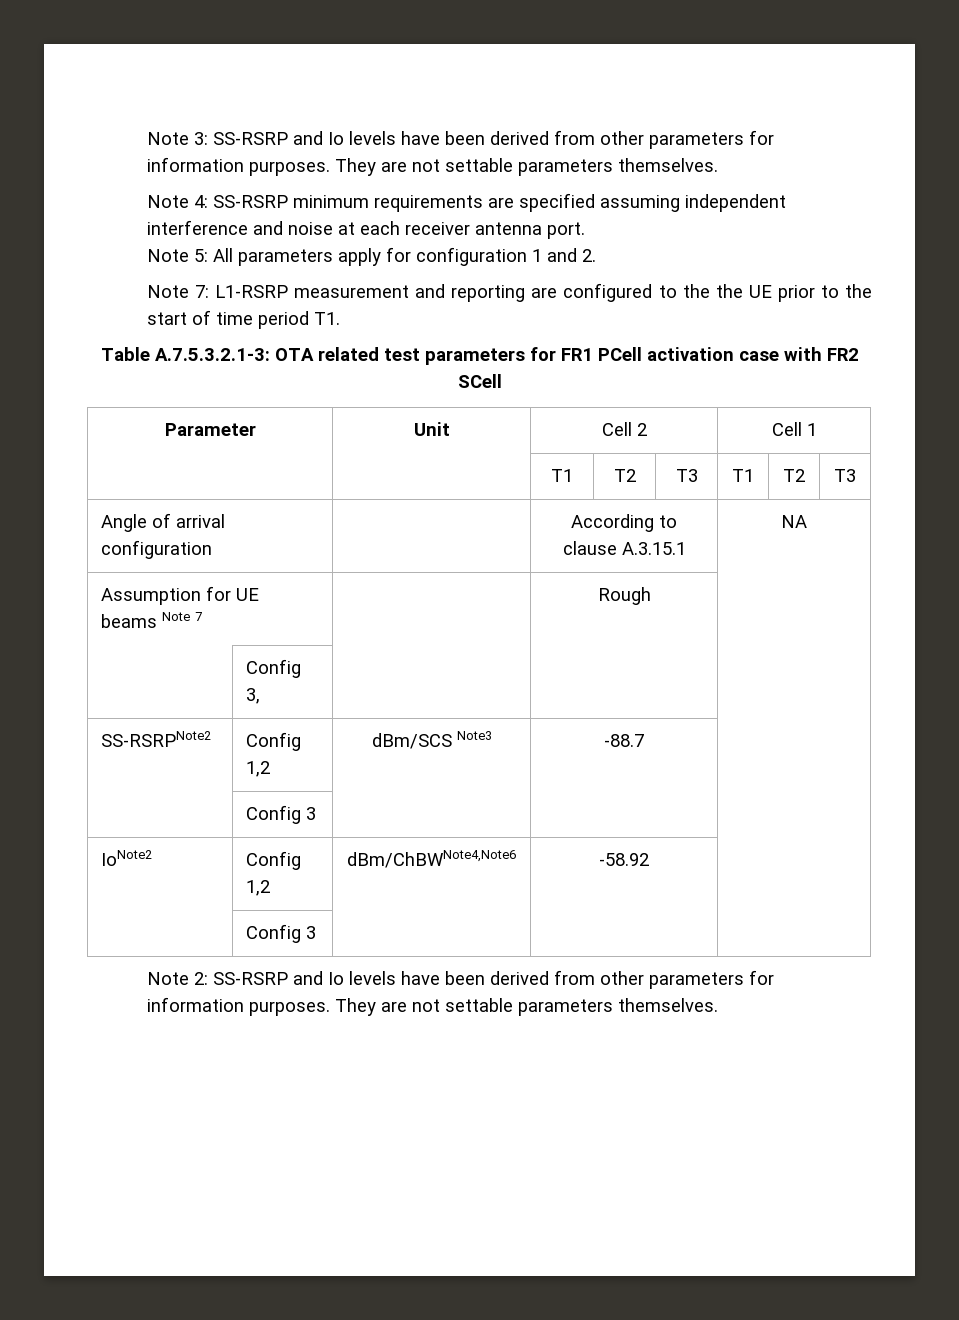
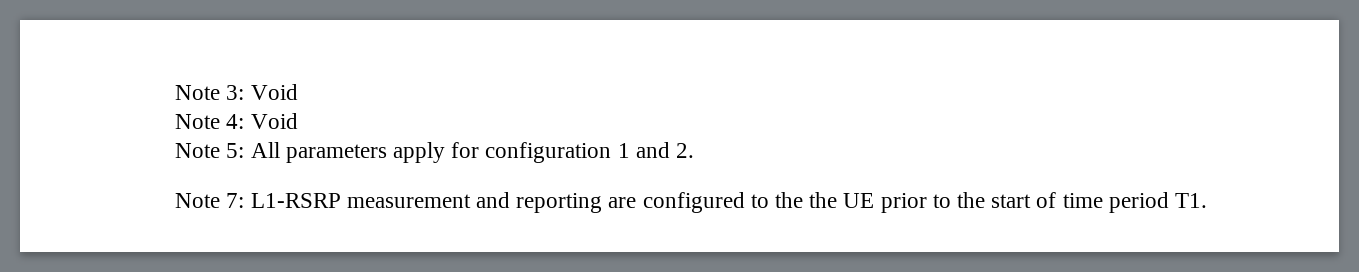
- Note 3: SS-RSRP and Io levels have been derived from other parameters for information purposes. They are not settable parameters themselves.
- Note 4: SS-RSRP minimum requirements are specified assuming independent interference and noise at each receiver antenna port.
+ Note 3: Void
+ Note 4: Void
- Table A.7.5.3.2.1-3: OTA related test parameters for FR1 PCell activation case with FR2 SCell
- Parameter | Unit | Cell 2 | Cell 1
- | | T1 | T2 | T3 | T1 | T2 | T3
- Angle of arrival configuration | | According to clause A.3.15.1 | NA
- Assumption for UE beams Note 7 | | Rough |
- | Config 3, | | |
- SS-RSRPNote2 | Config 1,2 | dBm/SCS Note3 | -88.7 |
- | Config 3 | | |
- IoNote2 | Config 1,2 | dBm/ChBWNote4,Note6 | -58.92 |
- | Config 3 | | |
- Note 2: SS-RSRP and Io levels have been derived from other parameters for information purposes. They are not settable parameters themselves.

